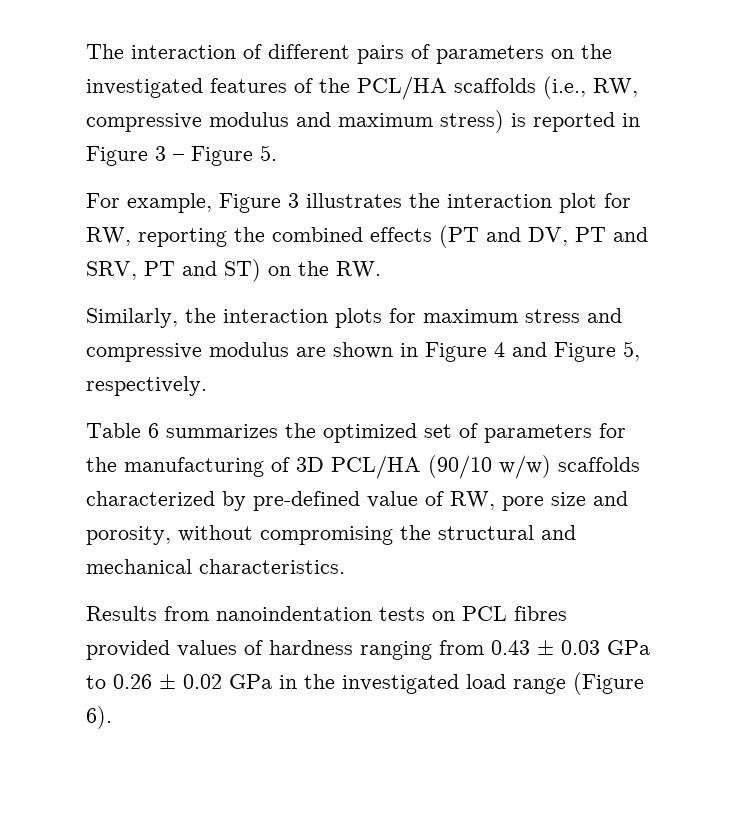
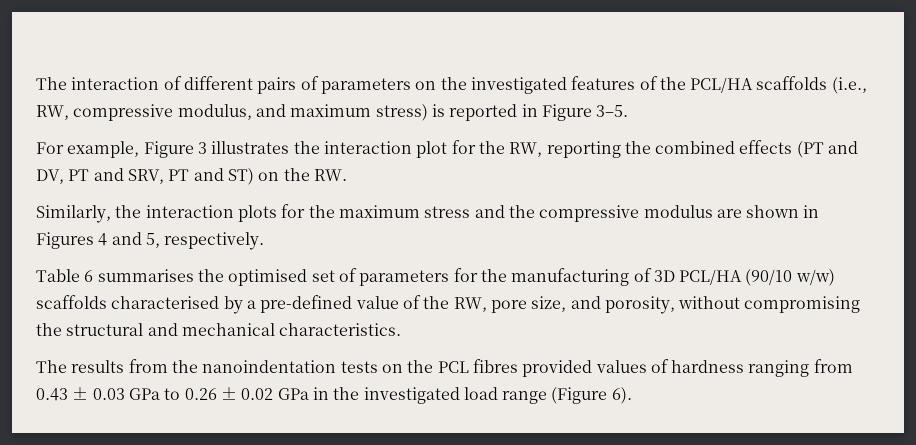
- The interaction of different pairs of parameters on the investigated features of the PCL/HA scaffolds (i.e., RW, compressive modulus and maximum stress) is reported in Figure 3 – Figure 5.
+ The interaction of different pairs of parameters on the investigated features of the PCL/HA scaffolds (i.e., RW, compressive modulus, and maximum stress) is reported in Figure 3–5.
- For example, Figure 3 illustrates the interaction plot for RW, reporting the combined effects (PT and DV, PT and SRV, PT and ST) on the RW.
+ For example, Figure 3 illustrates the interaction plot for the RW, reporting the combined effects (PT and DV, PT and SRV, PT and ST) on the RW.
- Similarly, the interaction plots for maximum stress and compressive modulus are shown in Figure 4 and Figure 5, respectively.
+ Similarly, the interaction plots for the maximum stress and the compressive modulus are shown in Figures 4 and 5, respectively.
- Table 6 summarizes the optimized set of parameters for the manufacturing of 3D PCL/HA (90/10 w/w) scaffolds characterized by pre-defined value of RW, pore size and porosity, without compromising the structural and mechanical characteristics.
+ Table 6 summarises the optimised set of parameters for the manufacturing of 3D PCL/HA (90/10 w/w) scaffolds characterised by a pre-defined value of the RW, pore size, and porosity, without compromising the structural and mechanical characteristics.
- Results from nanoindentation tests on PCL fibres provided values of hardness ranging from 0.43 ± 0.03 GPa to 0.26 ± 0.02 GPa in the investigated load range (Figure 6).
+ The results from the nanoindentation tests on the PCL fibres provided values of hardness ranging from 0.43 ± 0.03 GPa to 0.26 ± 0.02 GPa in the investigated load range (Figure 6).

